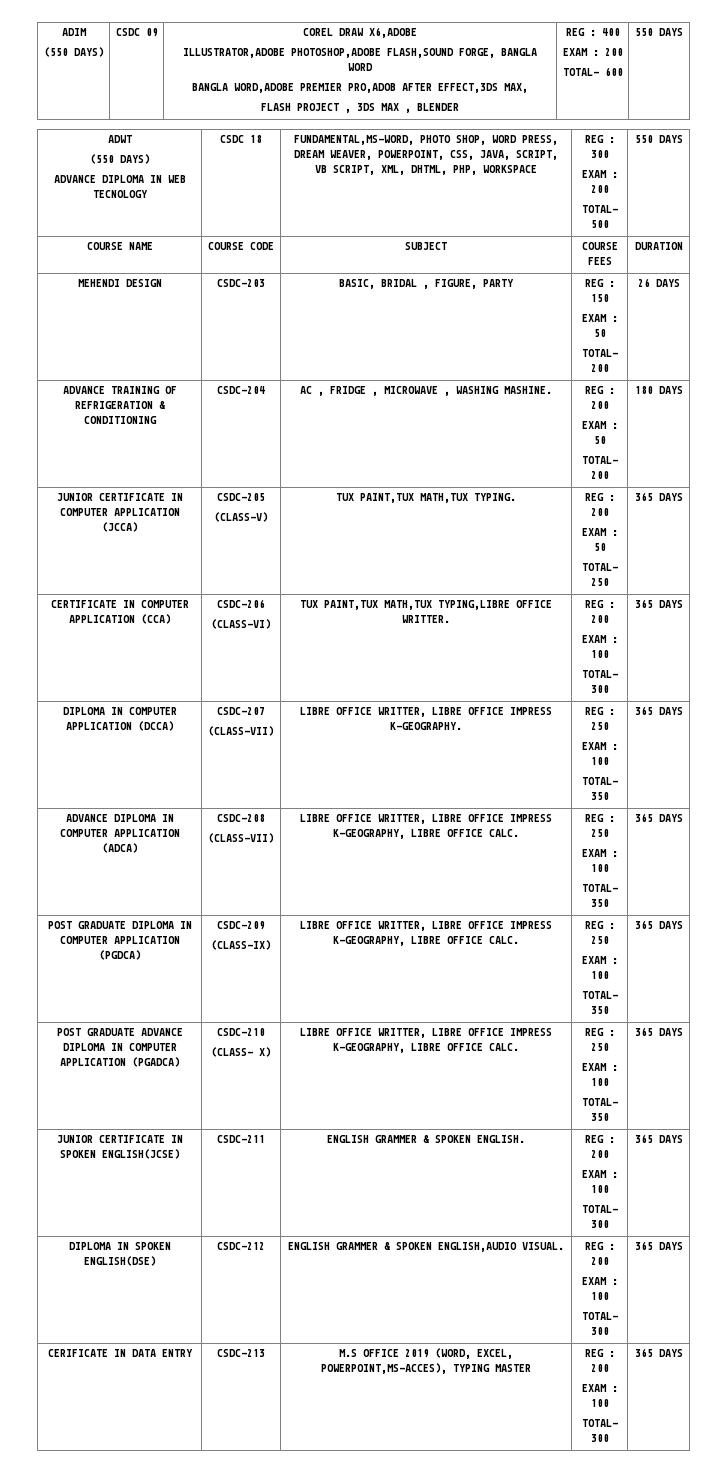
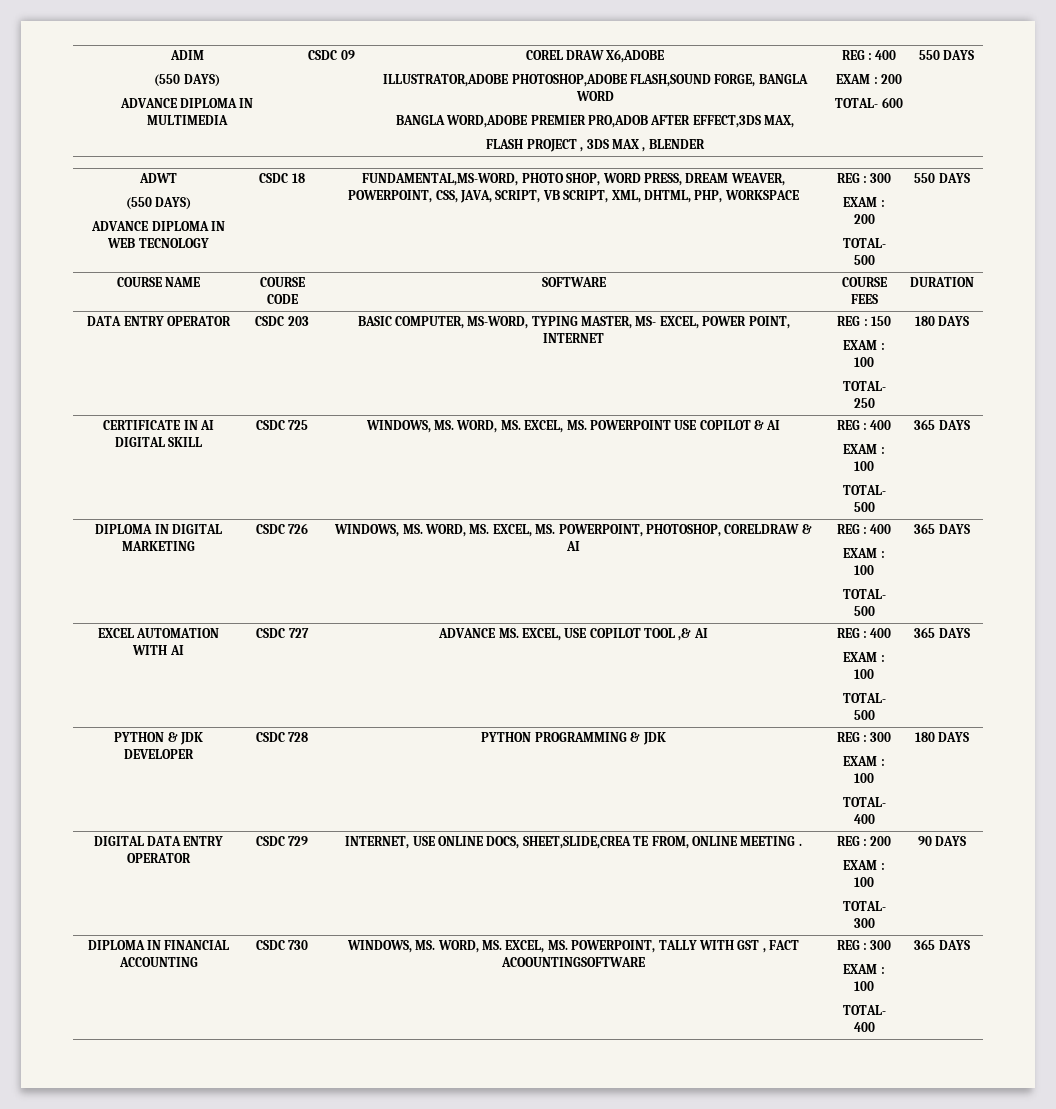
+ ADVANCE DIPLOMA IN MULTIMEDIA
- COURSE NAME | COURSE CODE | SUBJECT | COURSE FEES | DURATION
+ COURSE NAME | COURSE CODE | SOFTWARE | COURSE FEES | DURATION
- MEHENDI DESIGN | CSDC-203 | BASIC, BRIDAL , FIGURE, PARTY | REG : 150
- EXAM : 50
- TOTAL- 200 | 26 DAYS
- ADVANCE TRAINING OF REFRIGERATION & CONDITIONING | CSDC-204 | AC , FRIDGE , MICROWAVE , WASHING MASHINE. | REG : 200
- EXAM : 50
- TOTAL- 200 | 180 DAYS
- JUNIOR CERTIFICATE IN COMPUTER APPLICATION (JCCA) | CSDC-205
- (CLASS-V) | TUX PAINT,TUX MATH,TUX TYPING. | REG : 200
- EXAM : 50
- TOTAL- 250 | 365 DAYS
- CERTIFICATE IN COMPUTER APPLICATION (CCA) | CSDC-206
- (CLASS-VI) | TUX PAINT,TUX MATH,TUX TYPING,LIBRE OFFICE WRITTER. | REG : 200
+ DATA ENTRY OPERATOR | CSDC 203 | BASIC COMPUTER, MS-WORD, TYPING MASTER, MS- EXCEL, POWER POINT, INTERNET | REG : 150
  EXAM : 100
- TOTAL- 300 | 365 DAYS
- DIPLOMA IN COMPUTER APPLICATION (DCCA) | CSDC-207
- (CLASS-VII) | LIBRE OFFICE WRITTER, LIBRE OFFICE IMPRESS K-GEOGRAPHY. | REG : 250
+ TOTAL- 250 | 180 DAYS
+ CERTIFICATE IN AI DIGITAL SKILL | CSDC 725 | WINDOWS, MS. WORD, MS. EXCEL, MS. POWERPOINT USE COPILOT & AI | REG : 400
  EXAM : 100
- TOTAL- 350 | 365 DAYS
- ADVANCE DIPLOMA IN COMPUTER APPLICATION (ADCA) | CSDC-208
- (CLASS-VII) | LIBRE OFFICE WRITTER, LIBRE OFFICE IMPRESS K-GEOGRAPHY, LIBRE OFFICE CALC. | REG : 250
+ TOTAL- 500 | 365 DAYS
+ DIPLOMA IN DIGITAL MARKETING | CSDC 726 | WINDOWS, MS. WORD, MS. EXCEL, MS. POWERPOINT, PHOTOSHOP, CORELDRAW & AI | REG : 400
  EXAM : 100
- TOTAL- 350 | 365 DAYS
- POST GRADUATE DIPLOMA IN COMPUTER APPLICATION (PGDCA) | CSDC-209
- (CLASS-IX) | LIBRE OFFICE WRITTER, LIBRE OFFICE IMPRESS K-GEOGRAPHY, LIBRE OFFICE CALC. | REG : 250
+ TOTAL- 500 | 365 DAYS
+ EXCEL AUTOMATION WITH AI | CSDC 727 | ADVANCE MS. EXCEL, USE COPILOT TOOL ,& AI | REG : 400
  EXAM : 100
- TOTAL- 350 | 365 DAYS
- POST GRADUATE ADVANCE DIPLOMA IN COMPUTER APPLICATION (PGADCA) | CSDC-210
- (CLASS- X) | LIBRE OFFICE WRITTER, LIBRE OFFICE IMPRESS K-GEOGRAPHY, LIBRE OFFICE CALC. | REG : 250
+ TOTAL- 500 | 365 DAYS
+ PYTHON & JDK DEVELOPER | CSDC 728 | PYTHON PROGRAMMING & JDK | REG : 300
  EXAM : 100
- TOTAL- 350 | 365 DAYS
- JUNIOR CERTIFICATE IN SPOKEN ENGLISH(JCSE) | CSDC-211 | ENGLISH GRAMMER & SPOKEN ENGLISH. | REG : 200
+ TOTAL- 400 | 180 DAYS
+ DIGITAL DATA ENTRY OPERATOR | CSDC 729 | INTERNET, USE ONLINE DOCS, SHEET,SLIDE,CREA TE FROM, ONLINE MEETING . | REG : 200
  EXAM : 100
- TOTAL- 300 | 365 DAYS
- DIPLOMA IN SPOKEN ENGLISH(DSE) | CSDC-212 | ENGLISH GRAMMER & SPOKEN ENGLISH,AUDIO VISUAL. | REG : 200
+ TOTAL- 300 | 90 DAYS
+ DIPLOMA IN FINANCIAL ACCOUNTING | CSDC 730 | WINDOWS, MS. WORD, MS. EXCEL, MS. POWERPOINT, TALLY WITH GST , FACT ACOOUNTINGSOFTWARE | REG : 300
  EXAM : 100
- TOTAL- 300 | 365 DAYS
- CERIFICATE IN DATA ENTRY | CSDC-213 | M.S OFFICE 2019 (WORD, EXCEL, POWERPOINT,MS-ACCES), TYPING MASTER | REG : 200
- EXAM : 100
- TOTAL- 300 | 365 DAYS
+ TOTAL- 400 | 365 DAYS

